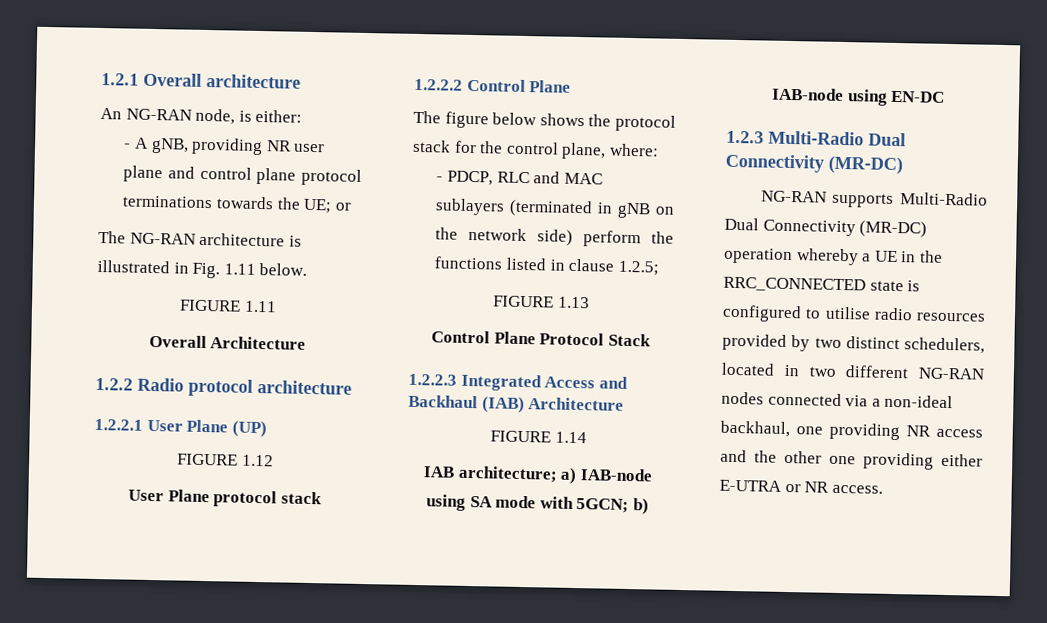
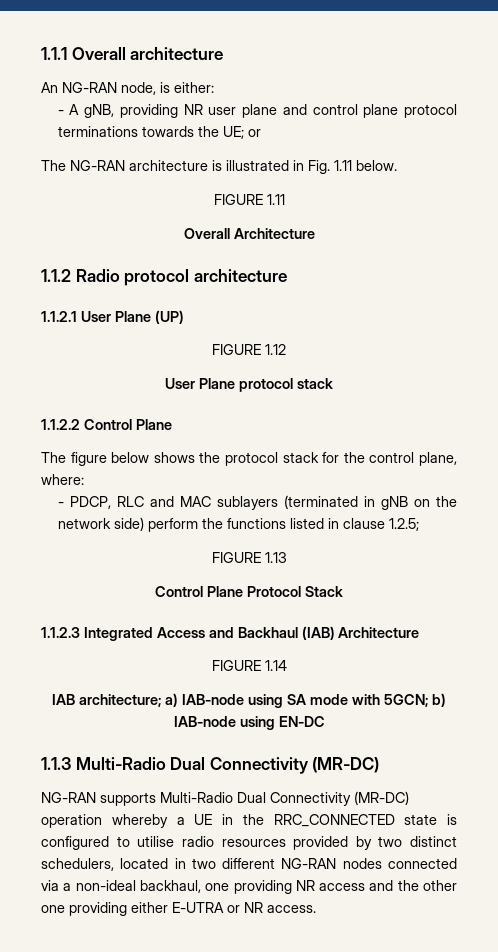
- 1.2.1 Overall architecture
+ 1.1.1 Overall architecture
- 1.2.2 Radio protocol architecture
+ 1.1.2 Radio protocol architecture
- 1.2.2.1 User Plane (UP)
+ 1.1.2.1 User Plane (UP)
- 1.2.2.2 Control Plane
+ 1.1.2.2 Control Plane
- 1.2.2.3 Integrated Access and Backhaul (IAB) Architecture
+ 1.1.2.3 Integrated Access and Backhaul (IAB) Architecture
- 1.2.3 Multi-Radio Dual Connectivity (MR-DC)
+ 1.1.3 Multi-Radio Dual Connectivity (MR-DC)

